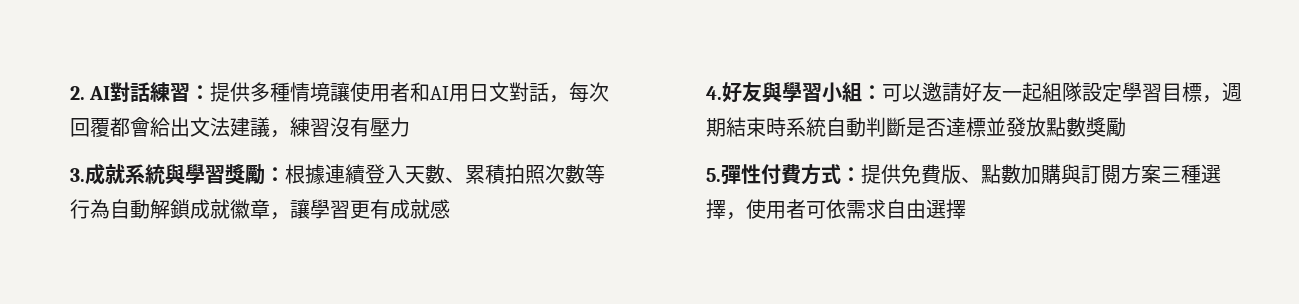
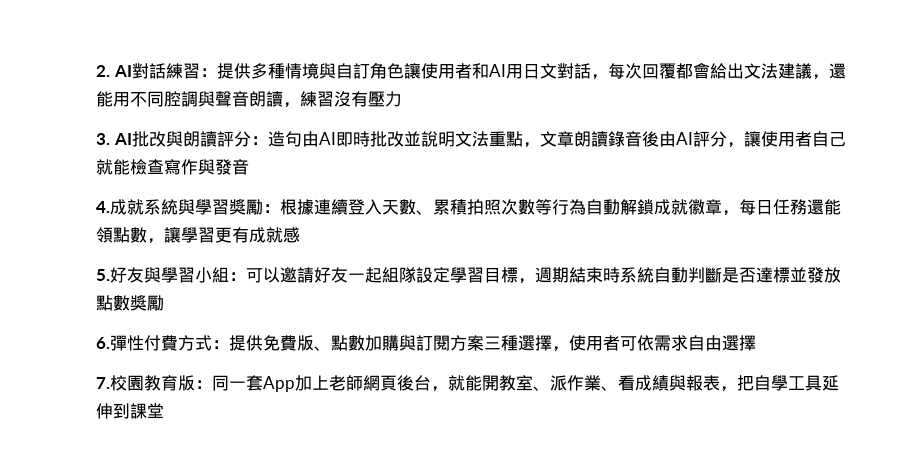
- 2. AI對話練習：提供多種情境讓使用者和AI用日文對話，每次回覆都會給出文法建議，練習沒有壓力
- 3.成就系統與學習獎勵：根據連續登入天數、累積拍照次數等行為自動解鎖成就徽章，讓學習更有成就感
+ 2. AI對話練習：提供多種情境與自訂角色讓使用者和AI用日文對話，每次回覆都會給出文法建議，還能用不同腔調與聲音朗讀，練習沒有壓力
+ 3. AI批改與朗讀評分：造句由AI即時批改並說明文法重點，文章朗讀錄音後由AI評分，讓使用者自己就能檢查寫作與發音
+ 4.成就系統與學習獎勵：根據連續登入天數、累積拍照次數等行為自動解鎖成就徽章，每日任務還能領點數，讓學習更有成就感
- 4.好友與學習小組：可以邀請好友一起組隊設定學習目標，週期結束時系統自動判斷是否達標並發放點數獎勵
+ 5.好友與學習小組：可以邀請好友一起組隊設定學習目標，週期結束時系統自動判斷是否達標並發放點數獎勵
- 5.彈性付費方式：提供免費版、點數加購與訂閱方案三種選擇，使用者可依需求自由選擇
+ 6.彈性付費方式：提供免費版、點數加購與訂閱方案三種選擇，使用者可依需求自由選擇
+ 7.校園教育版：同一套App加上老師網頁後台，就能開教室、派作業、看成績與報表，把自學工具延伸到課堂

